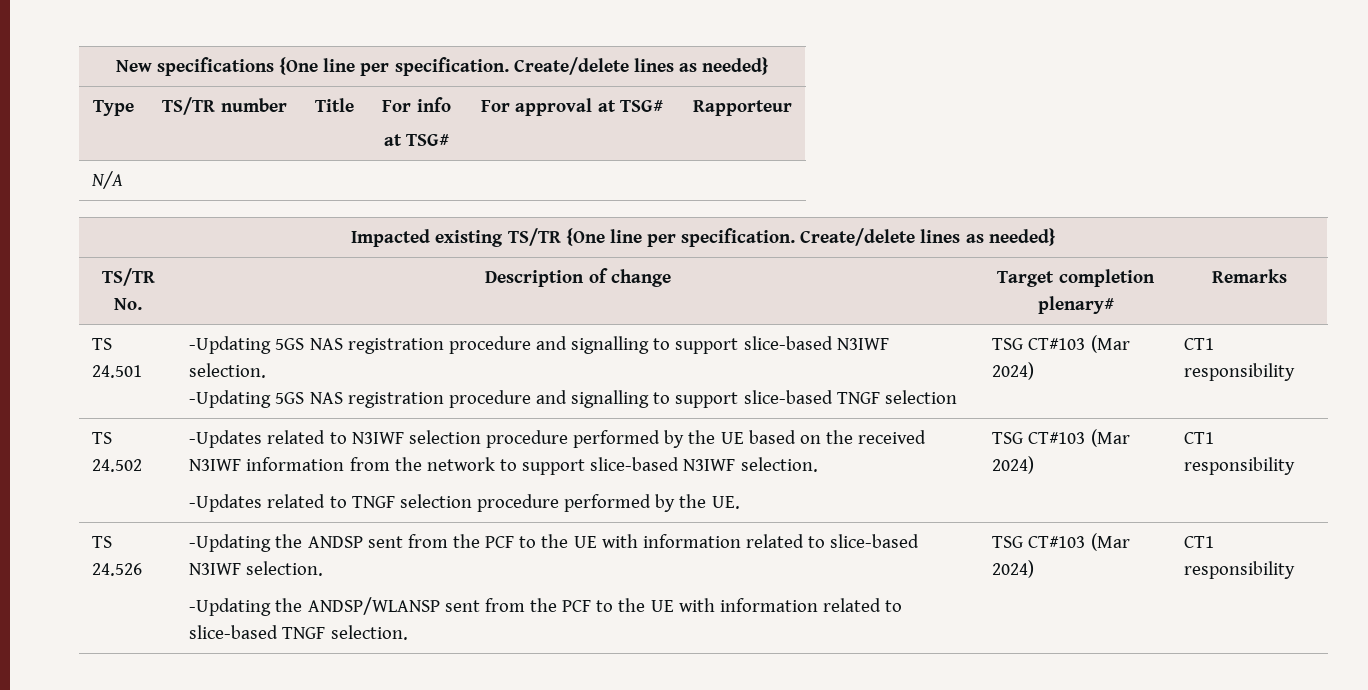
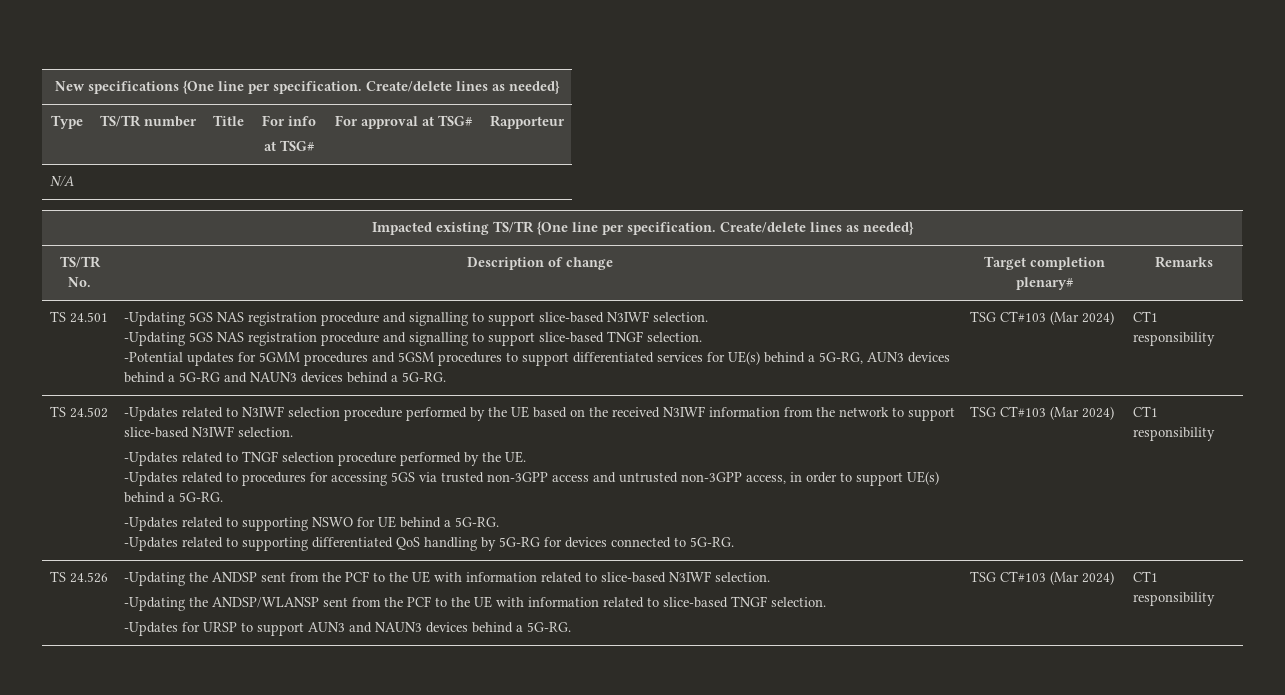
- -Updating 5GS NAS registration procedure and signalling to support slice-based TNGF selection
+ -Updating 5GS NAS registration procedure and signalling to support slice-based TNGF selection.
+ -Potential updates for 5GMM procedures and 5GSM procedures to support differentiated services for UE(s) behind a 5G-RG, AUN3 devices behind a 5G-RG and NAUN3 devices behind a 5G-RG.
+ -Updates related to procedures for accessing 5GS via trusted non-3GPP access and untrusted non-3GPP access, in order to support UE(s) behind a 5G-RG.
+ -Updates related to supporting NSWO for UE behind a 5G-RG.
+ -Updates related to supporting differentiated QoS handling by 5G-RG for devices connected to 5G-RG.
+ -Updates for URSP to support AUN3 and NAUN3 devices behind a 5G-RG.

